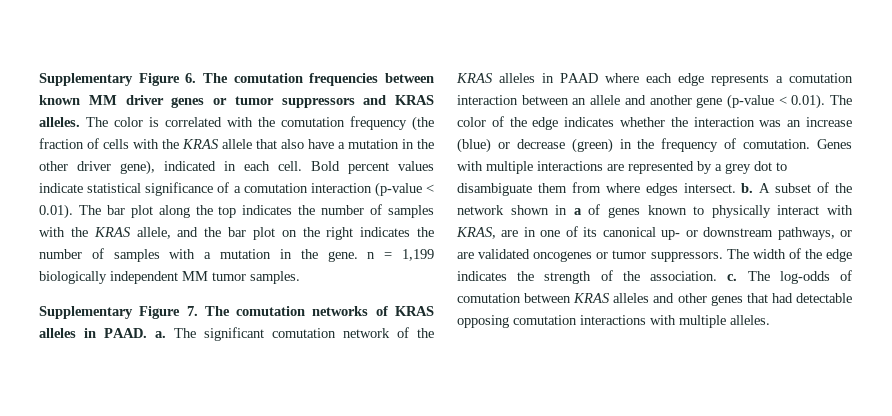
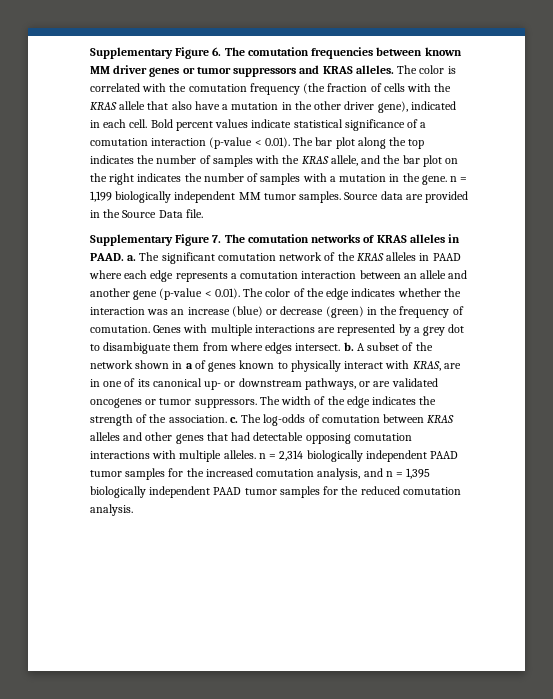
+ Source data are provided in the Source Data file.
- The log-odds of comutation between KRAS alleles and other genes that had detectable opposing comutation interactions with multiple alleles.
+ The log-odds of comutation between KRAS alleles and other genes that had detectable opposing comutation interactions with multiple alleles. n = 2,314 biologically independent PAAD tumor samples for the increased comutation analysis, and n = 1,395 biologically independent PAAD tumor samples for the reduced comutation analysis.

